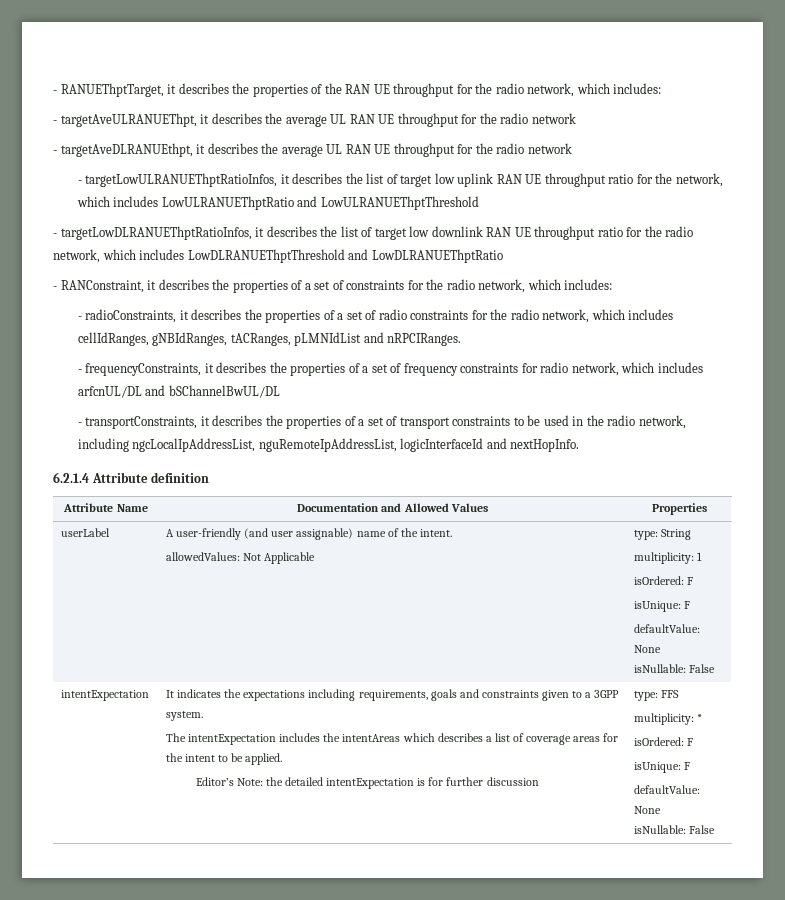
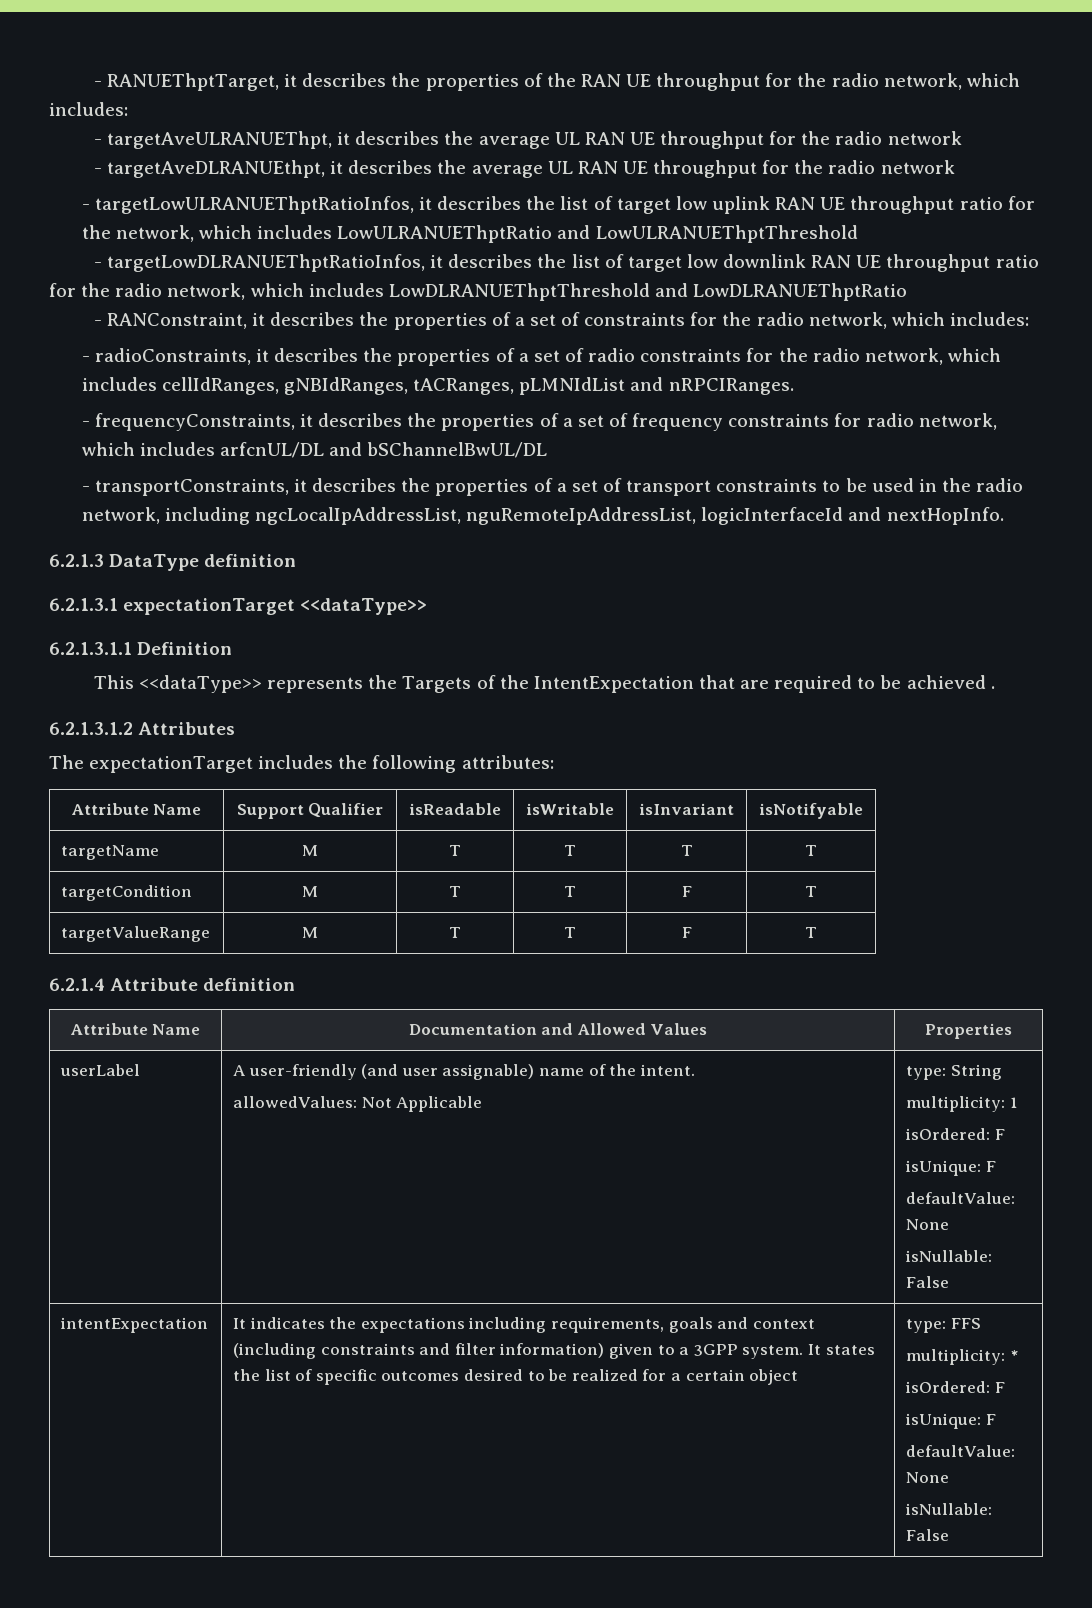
+ 6.2.1.3 DataType definition
+ 6.2.1.3.1 expectationTarget <<dataType>>
+ 6.2.1.3.1.1 Definition
+ This <<dataType>> represents the Targets of the IntentExpectation that are required to be achieved .
+ 6.2.1.3.1.2 Attributes
+ The expectationTarget includes the following attributes:
+ Attribute Name | Support Qualifier | isReadable | isWritable | isInvariant | isNotifyable
+ targetName | M | T | T | T | T
+ targetCondition | M | T | T | F | T
+ targetValueRange | M | T | T | F | T
- It indicates the expectations including requirements, goals and constraints given to a 3GPP system.
- The intentExpectation includes the intentAreas which describes a list of coverage areas for the intent to be applied.
- Editor’s Note: the detailed intentExpectation is for further discussion
+ It indicates the expectations including requirements, goals and context (including constraints and filter information) given to a 3GPP system. It states the list of specific outcomes desired to be realized for a certain object

